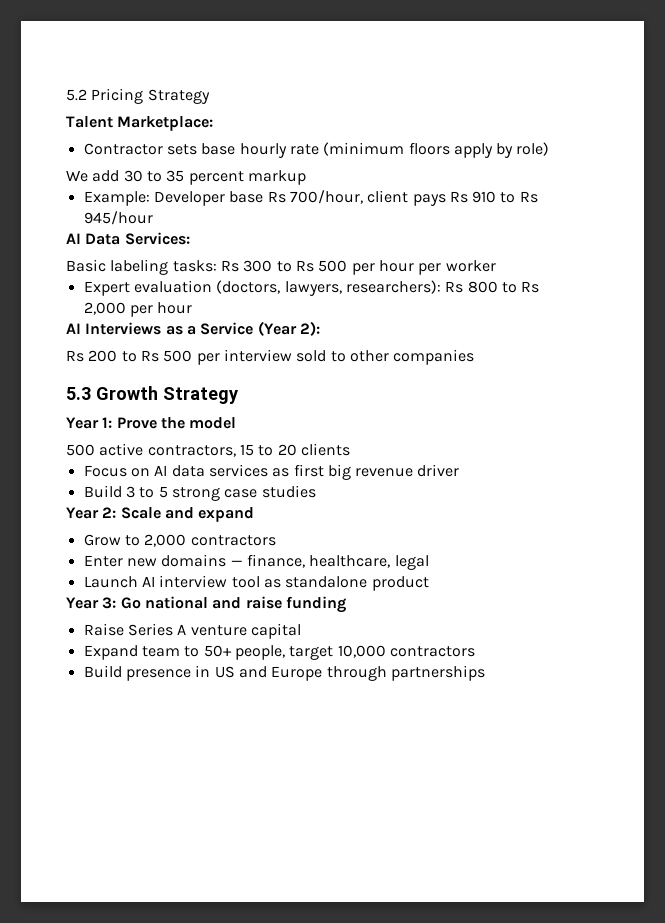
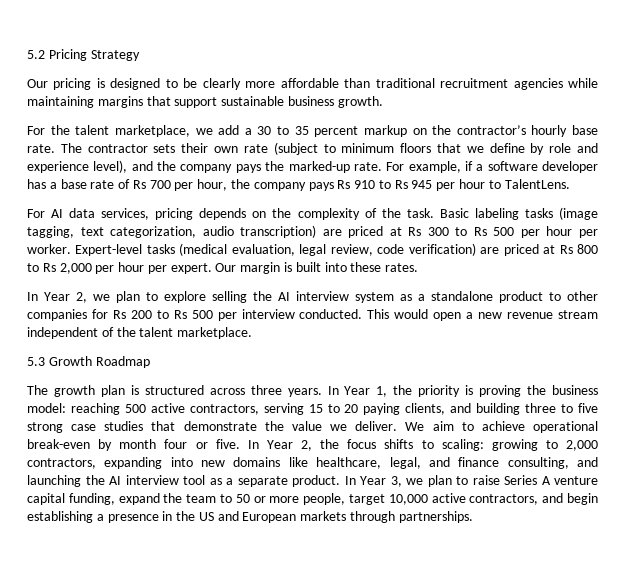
- Talent Marketplace:
- Contractor sets base hourly rate (minimum floors apply by role)
- We add 30 to 35 percent markup
- Example: Developer base Rs 700/hour, client pays Rs 910 to Rs 945/hour
- AI Data Services:
- Basic labeling tasks: Rs 300 to Rs 500 per hour per worker
- Expert evaluation (doctors, lawyers, researchers): Rs 800 to Rs 2,000 per hour
- AI Interviews as a Service (Year 2):
- Rs 200 to Rs 500 per interview sold to other companies
- 5.3 Growth Strategy
- Year 1: Prove the model
- 500 active contractors, 15 to 20 clients
- Focus on AI data services as first big revenue driver
- Build 3 to 5 strong case studies
- Year 2: Scale and expand
- Grow to 2,000 contractors
- Enter new domains — finance, healthcare, legal
- Launch AI interview tool as standalone product
- Year 3: Go national and raise funding
- Raise Series A venture capital
- Expand team to 50+ people, target 10,000 contractors
- Build presence in US and Europe through partnerships
+ Our pricing is designed to be clearly more affordable than traditional recruitment agencies while maintaining margins that support sustainable business growth.
+ For the talent marketplace, we add a 30 to 35 percent markup on the contractor’s hourly base rate. The contractor sets their own rate (subject to minimum floors that we define by role and experience level), and the company pays the marked-up rate. For example, if a software developer has a base rate of Rs 700 per hour, the company pays Rs 910 to Rs 945 per hour to TalentLens.
+ For AI data services, pricing depends on the complexity of the task. Basic labeling tasks (image tagging, text categorization, audio transcription) are priced at Rs 300 to Rs 500 per hour per worker. Expert-level tasks (medical evaluation, legal review, code verification) are priced at Rs 800 to Rs 2,000 per hour per expert. Our margin is built into these rates.
+ In Year 2, we plan to explore selling the AI interview system as a standalone product to other companies for Rs 200 to Rs 500 per interview conducted. This would open a new revenue stream independent of the talent marketplace.
+ 5.3 Growth Roadmap
+ The growth plan is structured across three years. In Year 1, the priority is proving the business model: reaching 500 active contractors, serving 15 to 20 paying clients, and building three to five strong case studies that demonstrate the value we deliver. We aim to achieve operational break-even by month four or five. In Year 2, the focus shifts to scaling: growing to 2,000 contractors, expanding into new domains like healthcare, legal, and finance consulting, and launching the AI interview tool as a separate product. In Year 3, we plan to raise Series A venture capital funding, expand the team to 50 or more people, target 10,000 active contractors, and begin establishing a presence in the US and European markets through partnerships.

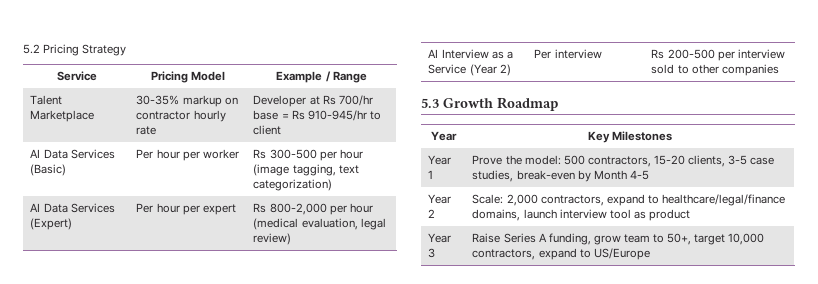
- Our pricing is designed to be clearly more affordable than traditional recruitment agencies while maintaining margins that support sustainable business growth.
- For the talent marketplace, we add a 30 to 35 percent markup on the contractor’s hourly base rate. The contractor sets their own rate (subject to minimum floors that we define by role and experience level), and the company pays the marked-up rate. For example, if a software developer has a base rate of Rs 700 per hour, the company pays Rs 910 to Rs 945 per hour to TalentLens.
- For AI data services, pricing depends on the complexity of the task. Basic labeling tasks (image tagging, text categorization, audio transcription) are priced at Rs 300 to Rs 500 per hour per worker. Expert-level tasks (medical evaluation, legal review, code verification) are priced at Rs 800 to Rs 2,000 per hour per expert. Our margin is built into these rates.
- In Year 2, we plan to explore selling the AI interview system as a standalone product to other companies for Rs 200 to Rs 500 per interview conducted. This would open a new revenue stream independent of the talent marketplace.
+ Service | Pricing Model | Example / Range
+ Talent Marketplace | 30-35% markup on contractor hourly rate | Developer at Rs 700/hr base = Rs 910-945/hr to client
+ AI Data Services (Basic) | Per hour per worker | Rs 300-500 per hour (image tagging, text categorization)
+ AI Data Services (Expert) | Per hour per expert | Rs 800-2,000 per hour (medical evaluation, legal review)
+ AI Interview as a Service (Year 2) | Per interview | Rs 200-500 per interview sold to other companies
  5.3 Growth Roadmap
- The growth plan is structured across three years. In Year 1, the priority is proving the business model: reaching 500 active contractors, serving 15 to 20 paying clients, and building three to five strong case studies that demonstrate the value we deliver. We aim to achieve operational break-even by month four or five. In Year 2, the focus shifts to scaling: growing to 2,000 contractors, expanding into new domains like healthcare, legal, and finance consulting, and launching the AI interview tool as a separate product. In Year 3, we plan to raise Series A venture capital funding, expand the team to 50 or more people, target 10,000 active contractors, and begin establishing a presence in the US and European markets through partnerships.
+ Year | Key Milestones
+ Year 1 | Prove the model: 500 contractors, 15-20 clients, 3-5 case studies, break-even by Month 4-5
+ Year 2 | Scale: 2,000 contractors, expand to healthcare/legal/finance domains, launch interview tool as product
+ Year 3 | Raise Series A funding, grow team to 50+, target 10,000 contractors, expand to US/Europe

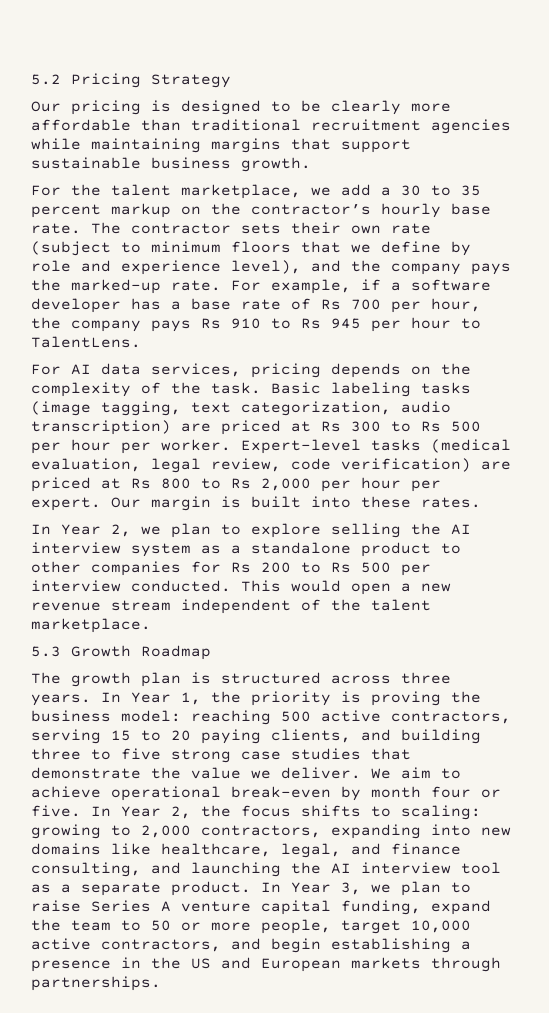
- Service | Pricing Model | Example / Range
- Talent Marketplace | 30-35% markup on contractor hourly rate | Developer at Rs 700/hr base = Rs 910-945/hr to client
- AI Data Services (Basic) | Per hour per worker | Rs 300-500 per hour (image tagging, text categorization)
- AI Data Services (Expert) | Per hour per expert | Rs 800-2,000 per hour (medical evaluation, legal review)
- AI Interview as a Service (Year 2) | Per interview | Rs 200-500 per interview sold to other companies
+ Our pricing is designed to be clearly more affordable than traditional recruitment agencies while maintaining margins that support sustainable business growth.
+ For the talent marketplace, we add a 30 to 35 percent markup on the contractor’s hourly base rate. The contractor sets their own rate (subject to minimum floors that we define by role and experience level), and the company pays the marked-up rate. For example, if a software developer has a base rate of Rs 700 per hour, the company pays Rs 910 to Rs 945 per hour to TalentLens.
+ For AI data services, pricing depends on the complexity of the task. Basic labeling tasks (image tagging, text categorization, audio transcription) are priced at Rs 300 to Rs 500 per hour per worker. Expert-level tasks (medical evaluation, legal review, code verification) are priced at Rs 800 to Rs 2,000 per hour per expert. Our margin is built into these rates.
+ In Year 2, we plan to explore selling the AI interview system as a standalone product to other companies for Rs 200 to Rs 500 per interview conducted. This would open a new revenue stream independent of the talent marketplace.
  5.3 Growth Roadmap
- Year | Key Milestones
- Year 1 | Prove the model: 500 contractors, 15-20 clients, 3-5 case studies, break-even by Month 4-5
- Year 2 | Scale: 2,000 contractors, expand to healthcare/legal/finance domains, launch interview tool as product
- Year 3 | Raise Series A funding, grow team to 50+, target 10,000 contractors, expand to US/Europe
+ The growth plan is structured across three years. In Year 1, the priority is proving the business model: reaching 500 active contractors, serving 15 to 20 paying clients, and building three to five strong case studies that demonstrate the value we deliver. We aim to achieve operational break-even by month four or five. In Year 2, the focus shifts to scaling: growing to 2,000 contractors, expanding into new domains like healthcare, legal, and finance consulting, and launching the AI interview tool as a separate product. In Year 3, we plan to raise Series A venture capital funding, expand the team to 50 or more people, target 10,000 active contractors, and begin establishing a presence in the US and European markets through partnerships.

